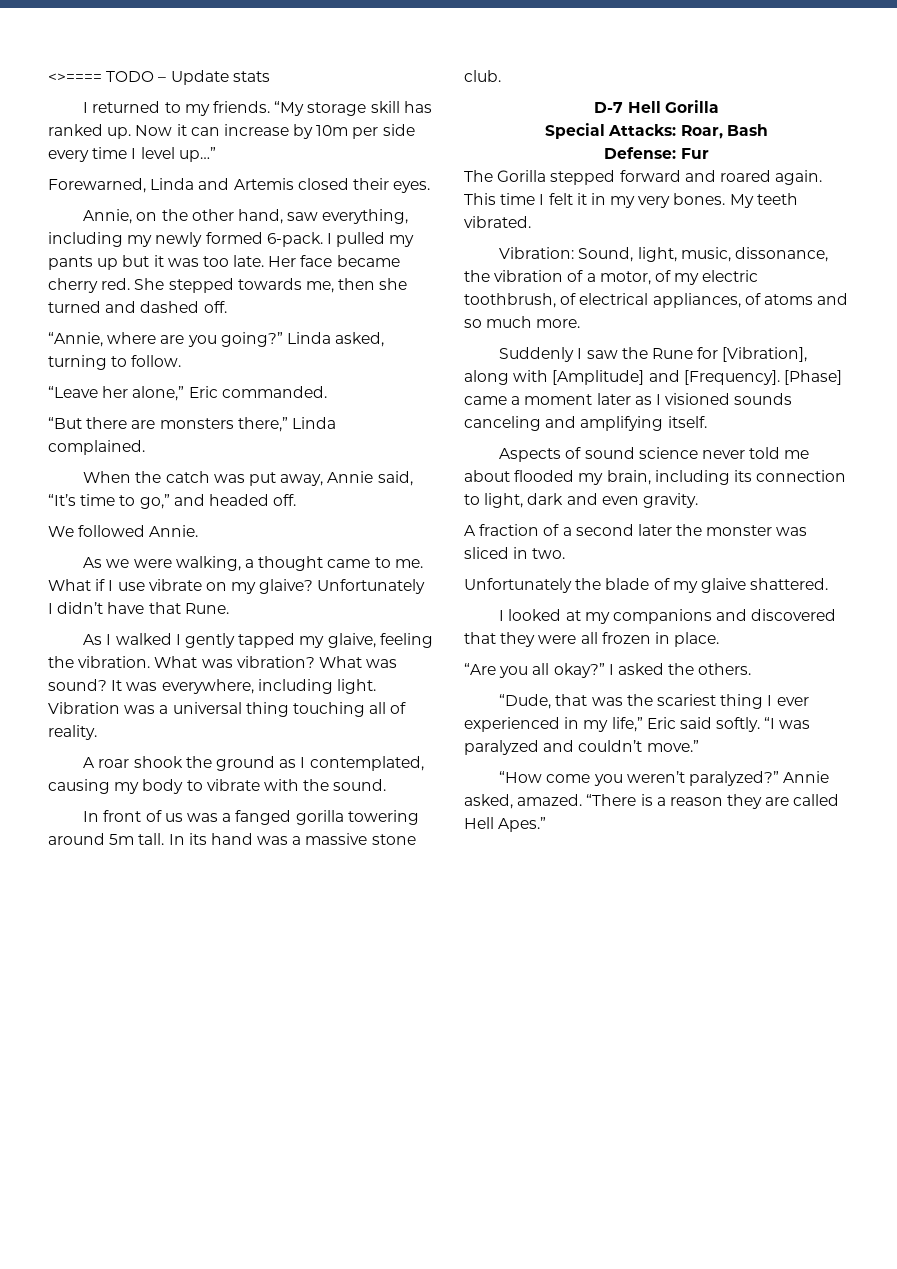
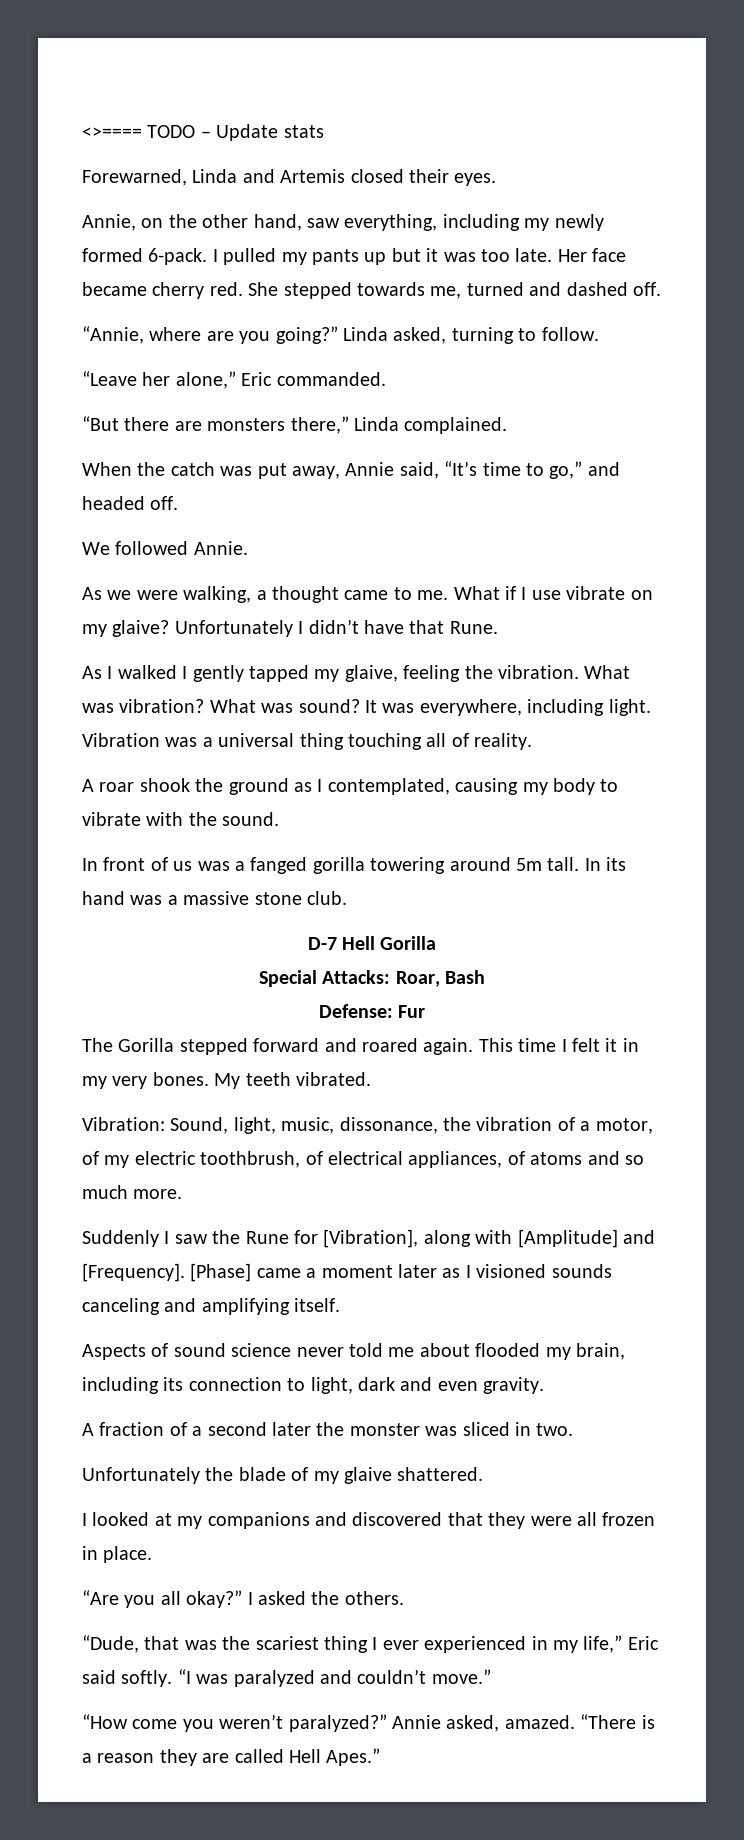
- I returned to my friends. “My storage skill has ranked up. Now it can increase by 10m per side every time I level up…”
- She stepped towards me, then she turned and dashed off.
+ She stepped towards me, turned and dashed off.

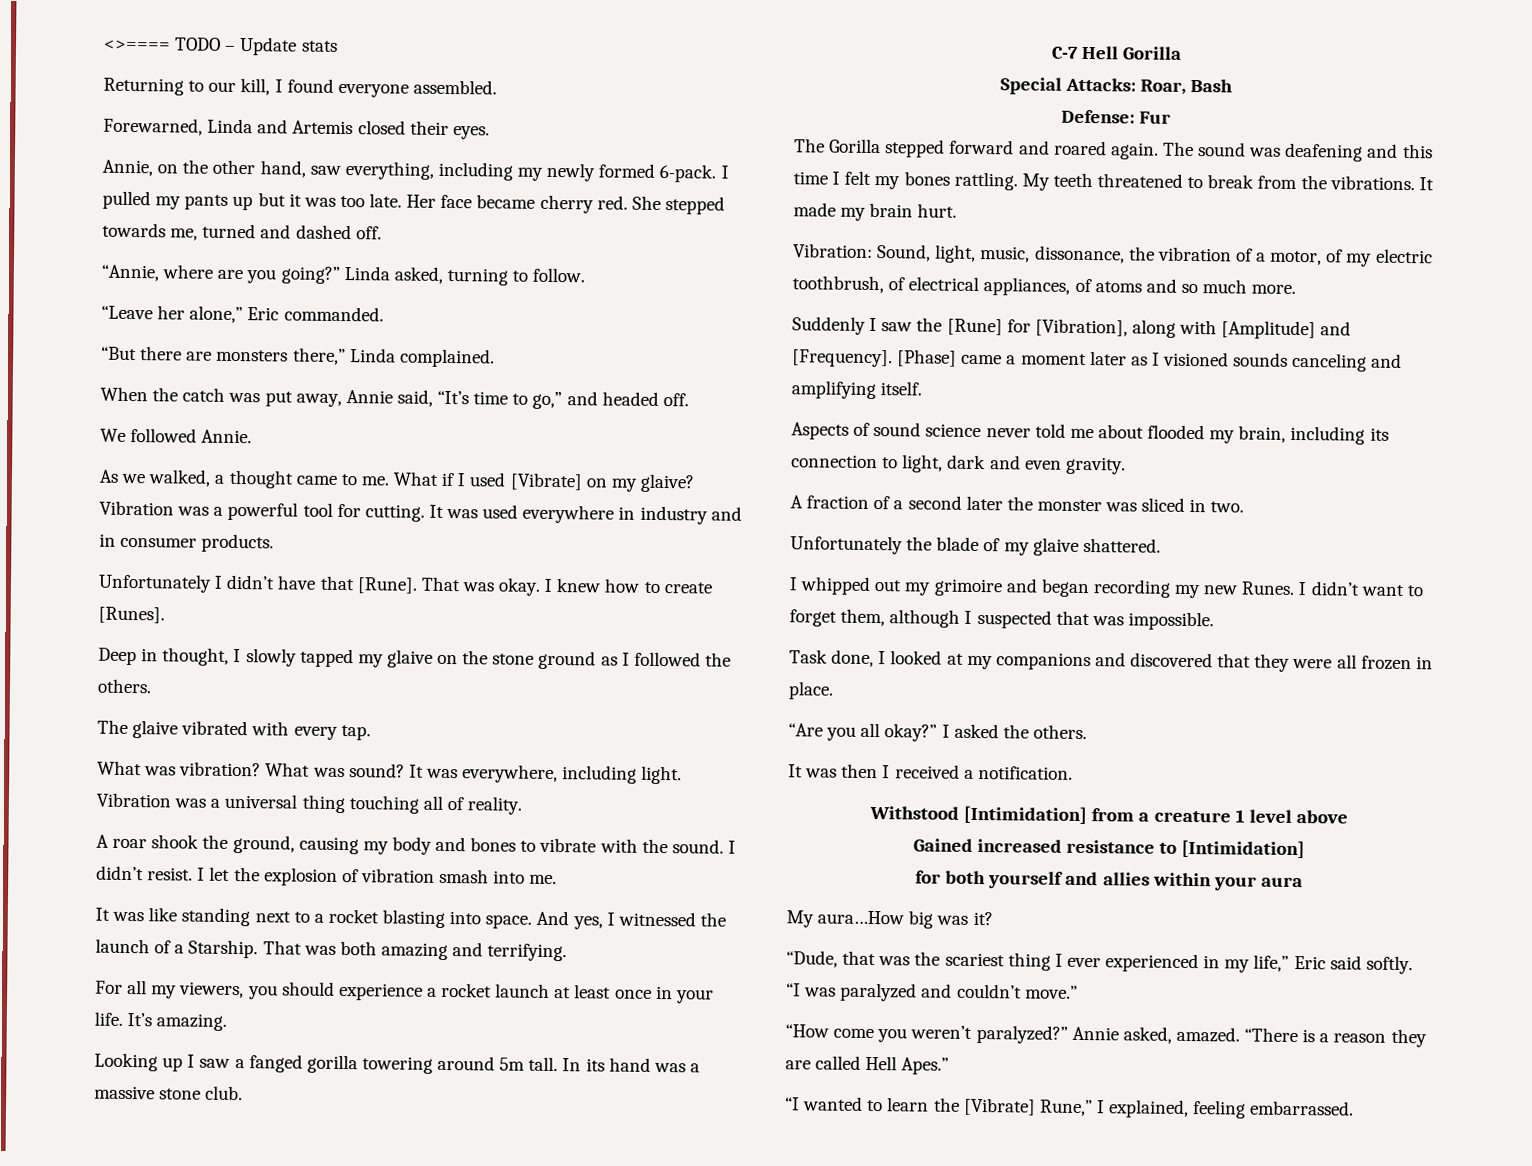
+ Returning to our kill, I found everyone assembled.
- As we were walking, a thought came to me.
+ As we walked, a thought came to me.
- What if I use vibrate on my glaive? Unfortunately I didn’t have that Rune.
- As I walked I gently tapped my glaive, feeling the vibration. What was vibration?
+ What if I used [Vibrate] on my glaive? Vibration was a powerful tool for cutting. It was used everywhere in industry and in consumer products.
+ Unfortunately I didn’t have that [Rune]. That was okay. I knew how to create [Runes].
+ Deep in thought, I slowly tapped my glaive on the stone ground as I followed the others.
+ The glaive vibrated with every tap.
+ What was vibration?
- A roar shook the ground as I contemplated, causing my body to vibrate with the sound.
- In front of us was a fanged gorilla towering around 5m tall.
+ A roar shook the ground, causing my body and bones to vibrate with the sound. I didn’t resist. I let the explosion of vibration smash into me.
+ It was like standing next to a rocket blasting into space. And yes, I witnessed the launch of a Starship. That was both amazing and terrifying.
+ For all my viewers, you should experience a rocket launch at least once in your life. It’s amazing.
+ Looking up I saw a fanged gorilla towering around 5m tall.
- D-7 Hell Gorilla
+ C-7 Hell Gorilla
- This time I felt it in my very bones. My teeth vibrated.
+ The sound was deafening and this time I felt my bones rattling. My teeth threatened to break from the vibrations. It made my brain hurt.
- Suddenly I saw the Rune for [Vibration], along with [Amplitude] and [Frequency].
+ Suddenly I saw the [Rune] for [Vibration], along with [Amplitude] and [Frequency].
- I looked at my companions and discovered that they were all frozen in place.
+ I whipped out my grimoire and began recording my new Runes. I didn’t want to forget them, although I suspected that was impossible.
+ Task done, I looked at my companions and discovered that they were all frozen in place.
+ It was then I received a notification.
+ Withstood [Intimidation] from a creature 1 level above
+ Gained increased resistance to [Intimidation]
+ for both yourself and allies within your aura
+ My aura…How big was it?
+ “I wanted to learn the [Vibrate] Rune,” I explained, feeling embarrassed.

